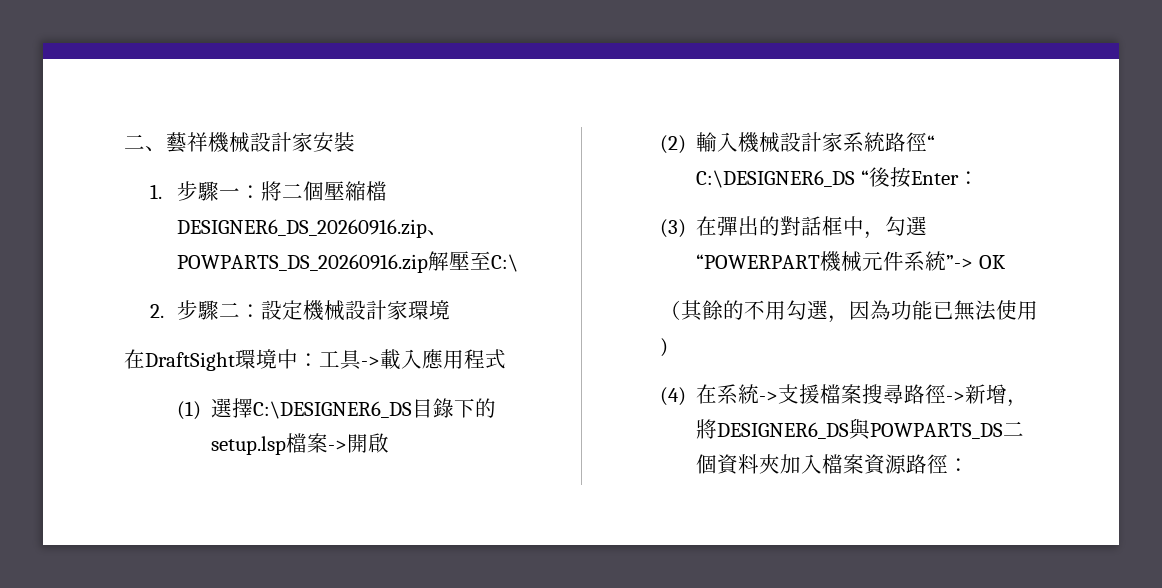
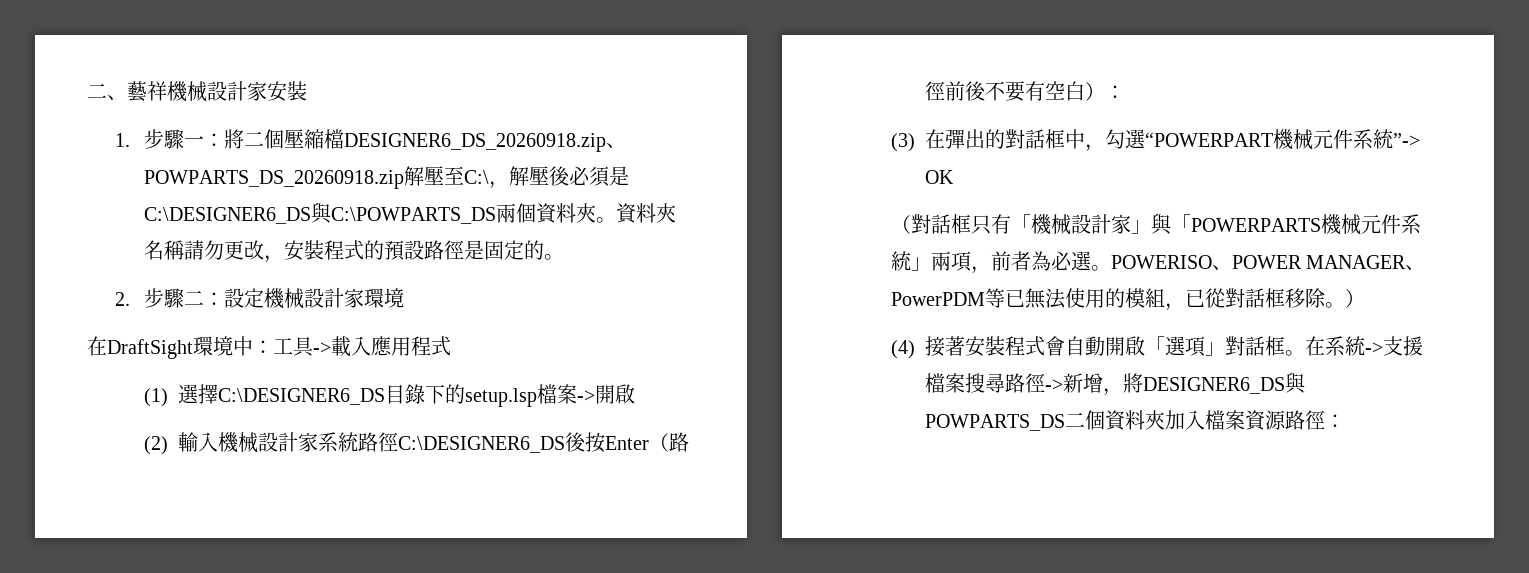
- 1.步驟一：將二個壓縮檔DESIGNER6_DS_20260916.zip、POWPARTS_DS_20260916.zip解壓至C:\
+ 1.步驟一：將二個壓縮檔DESIGNER6_DS_20260918.zip、POWPARTS_DS_20260918.zip解壓至C:\，解壓後必須是C:\DESIGNER6_DS與C:\POWPARTS_DS兩個資料夾。資料夾名稱請勿更改，安裝程式的預設路徑是固定的。
- (2)輸入機械設計家系統路徑“ C:\DESIGNER6_DS “後按Enter：
+ (2)輸入機械設計家系統路徑C:\DESIGNER6_DS後按Enter（路徑前後不要有空白）：
- （其餘的不用勾選，因為功能已無法使用)
- (4)在系統->支援檔案搜尋路徑->新增，將DESIGNER6_DS與POWPARTS_DS二個資料夾加入檔案資源路徑：
+ （對話框只有「機械設計家」與「POWERPARTS機械元件系統」兩項，前者為必選。POWERISO、POWER MANAGER、PowerPDM等已無法使用的模組，已從對話框移除。）
+ (4)接著安裝程式會自動開啟「選項」對話框。在系統->支援檔案搜尋路徑->新增，將DESIGNER6_DS與POWPARTS_DS二個資料夾加入檔案資源路徑：

